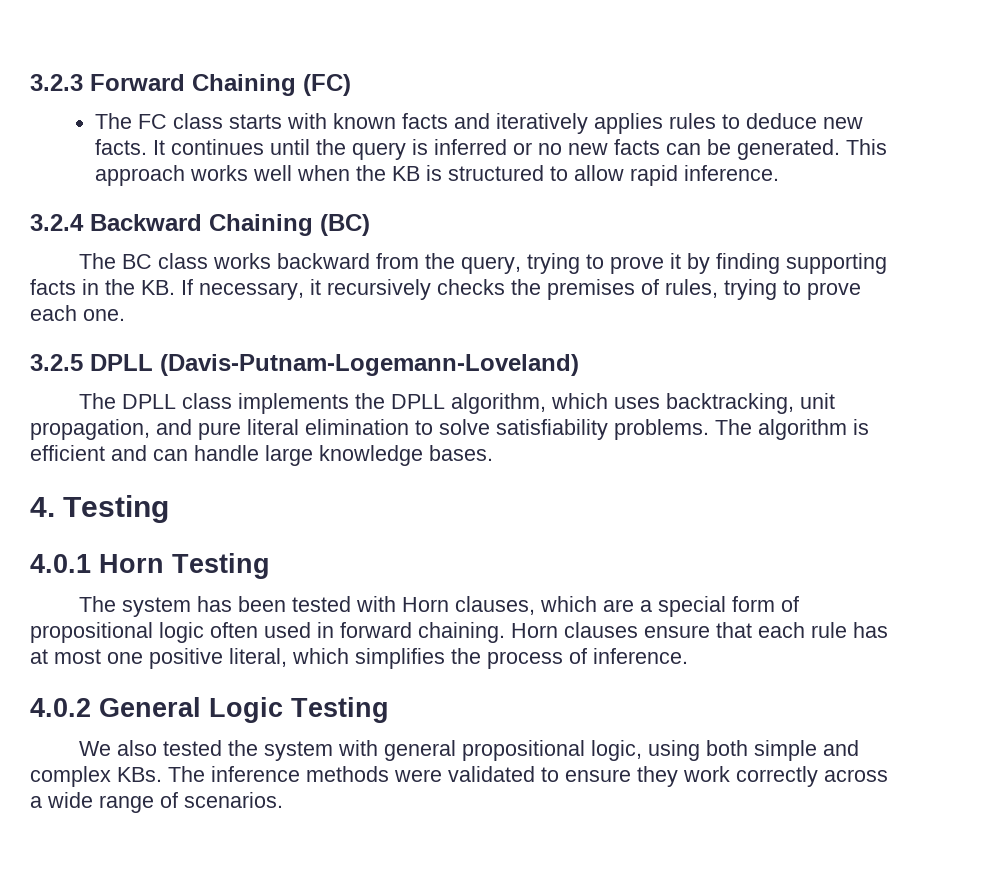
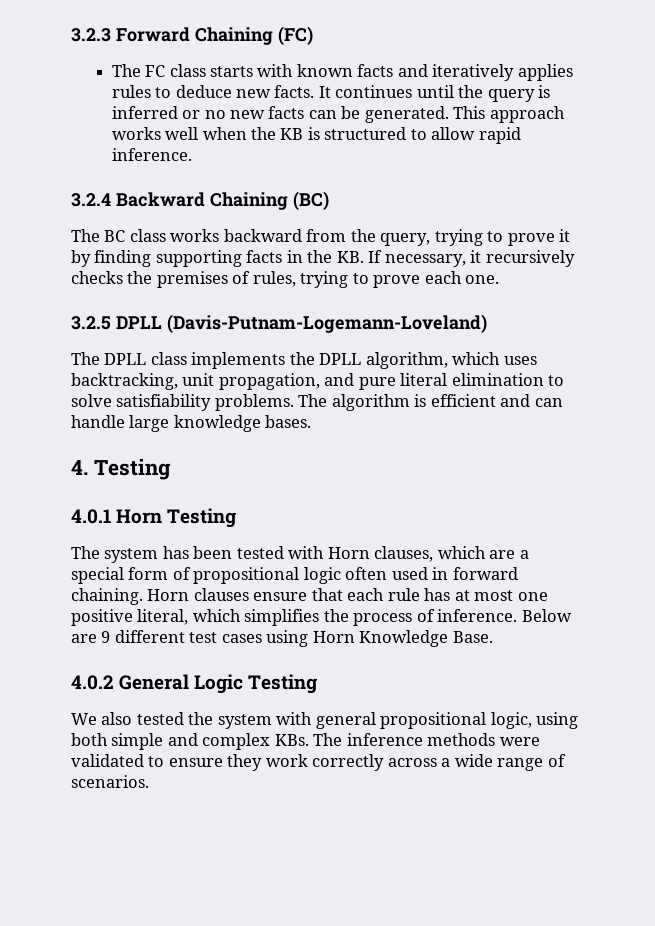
+ Below are 9 different test cases using Horn Knowledge Base.

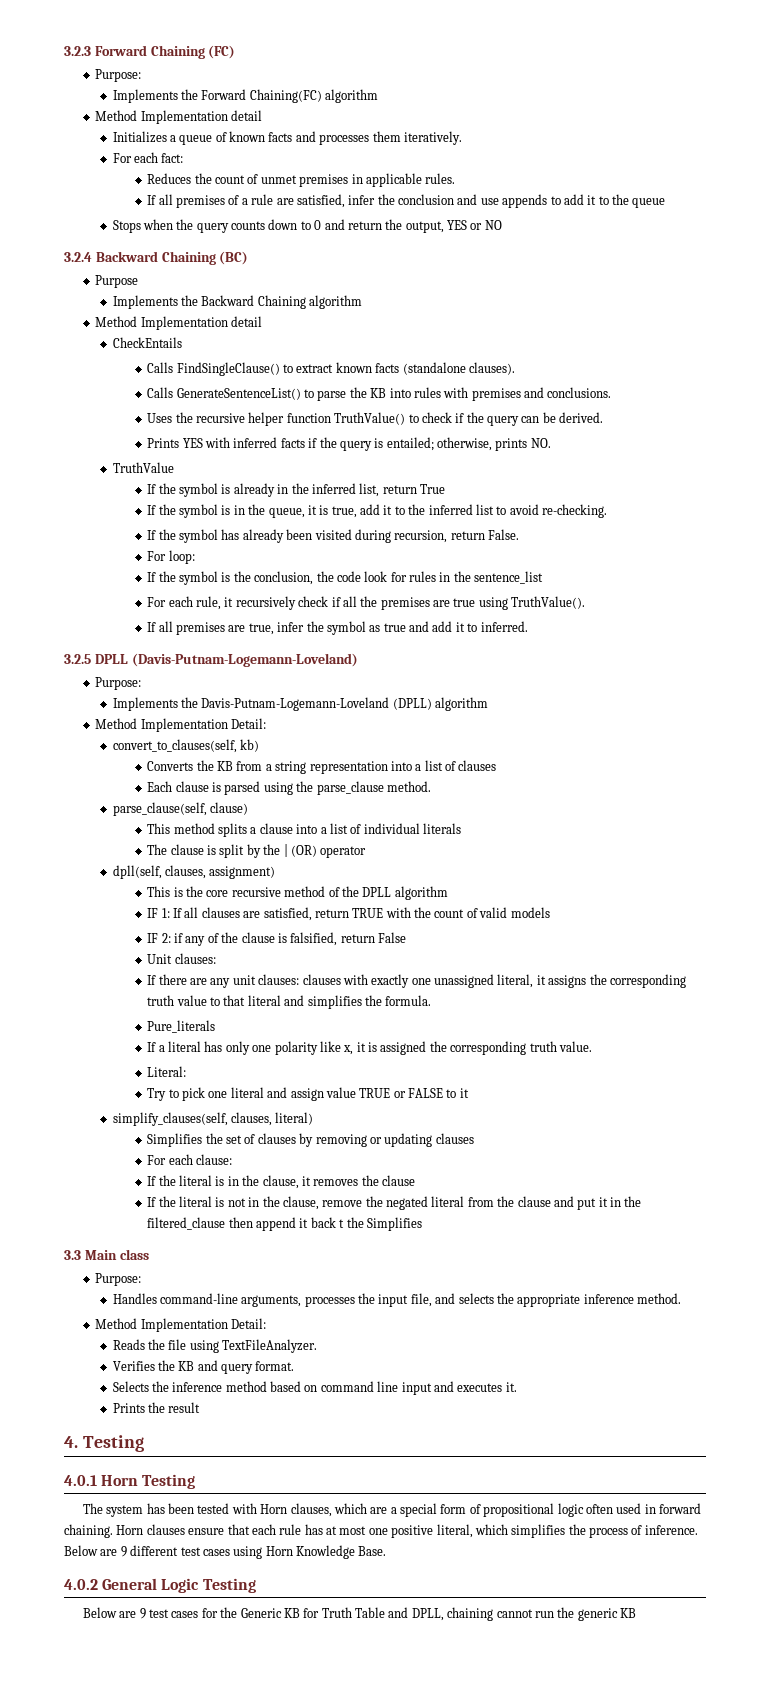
  3.2.3 Forward Chaining (FC)
- The FC class starts with known facts and iteratively applies rules to deduce new facts. It continues until the query is inferred or no new facts can be generated. This approach works well when the KB is structured to allow rapid inference.
+ Purpose:
+ Implements the Forward Chaining(FC) algorithm
+ Method Implementation detail
+ Initializes a queue of known facts and processes them iteratively.
+ For each fact:
+ Reduces the count of unmet premises in applicable rules.
+ If all premises of a rule are satisfied, infer the conclusion and use appends to add it to the queue
+ Stops when the query counts down to 0 and return the output, YES or NO
  3.2.4 Backward Chaining (BC)
- The BC class works backward from the query, trying to prove it by finding supporting facts in the KB. If necessary, it recursively checks the premises of rules, trying to prove each one.
+ Purpose
+ Implements the Backward Chaining algorithm
+ Method Implementation detail
+ CheckEntails
+ Calls FindSingleClause() to extract known facts (standalone clauses).
+ Calls GenerateSentenceList() to parse the KB into rules with premises and conclusions.
+ Uses the recursive helper function TruthValue() to check if the query can be derived.
+ Prints YES with inferred facts if the query is entailed; otherwise, prints NO.
+ TruthValue
+ If the symbol is already in the inferred list, return True
+ If the symbol is in the queue, it is true, add it to the inferred list to avoid re-checking.
+ If the symbol has already been visited during recursion, return False.
+ For loop:
+ If the symbol is the conclusion, the code look for rules in the sentence_list
+ For each rule, it recursively check if all the premises are true using TruthValue().
+ If all premises are true, infer the symbol as true and add it to inferred.
  3.2.5 DPLL (Davis-Putnam-Logemann-Loveland)
- The DPLL class implements the DPLL algorithm, which uses backtracking, unit propagation, and pure literal elimination to solve satisfiability problems. The algorithm is efficient and can handle large knowledge bases.
+ Purpose:
+ Implements the Davis-Putnam-Logemann-Loveland (DPLL) algorithm
+ Method Implementation Detail:
+ convert_to_clauses(self, kb)
+ Converts the KB from a string representation into a list of clauses
+ Each clause is parsed using the parse_clause method.
+ parse_clause(self, clause)
+ This method splits a clause into a list of individual literals
+ The clause is split by the | (OR) operator
+ dpll(self, clauses, assignment)
+ This is the core recursive method of the DPLL algorithm
+ IF 1: If all clauses are satisfied, return TRUE with the count of valid models
+ IF 2: if any of the clause is falsified, return False
+ Unit clauses:
+ If there are any unit clauses: clauses with exactly one unassigned literal, it assigns the corresponding truth value to that literal and simplifies the formula.
+ Pure_literals
+ If a literal has only one polarity like x, it is assigned the corresponding truth value.
+ Literal:
+ Try to pick one literal and assign value TRUE or FALSE to it
+ simplify_clauses(self, clauses, literal)
+ Simplifies the set of clauses by removing or updating clauses
+ For each clause:
+ If the literal is in the clause, it removes the clause
+ If the literal is not in the clause, remove the negated literal from the clause and put it in the filtered_clause then append it back t the Simplifies
+ 3.3 Main class
+ Purpose:
+ Handles command-line arguments, processes the input file, and selects the appropriate inference method.
+ Method Implementation Detail:
+ Reads the file using TextFileAnalyzer.
+ Verifies the KB and query format.
+ Selects the inference method based on command line input and executes it.
+ Prints the result
- We also tested the system with general propositional logic, using both simple and complex KBs. The inference methods were validated to ensure they work correctly across a wide range of scenarios.
+ Below are 9 test cases for the Generic KB for Truth Table and DPLL, chaining cannot run the generic KB

